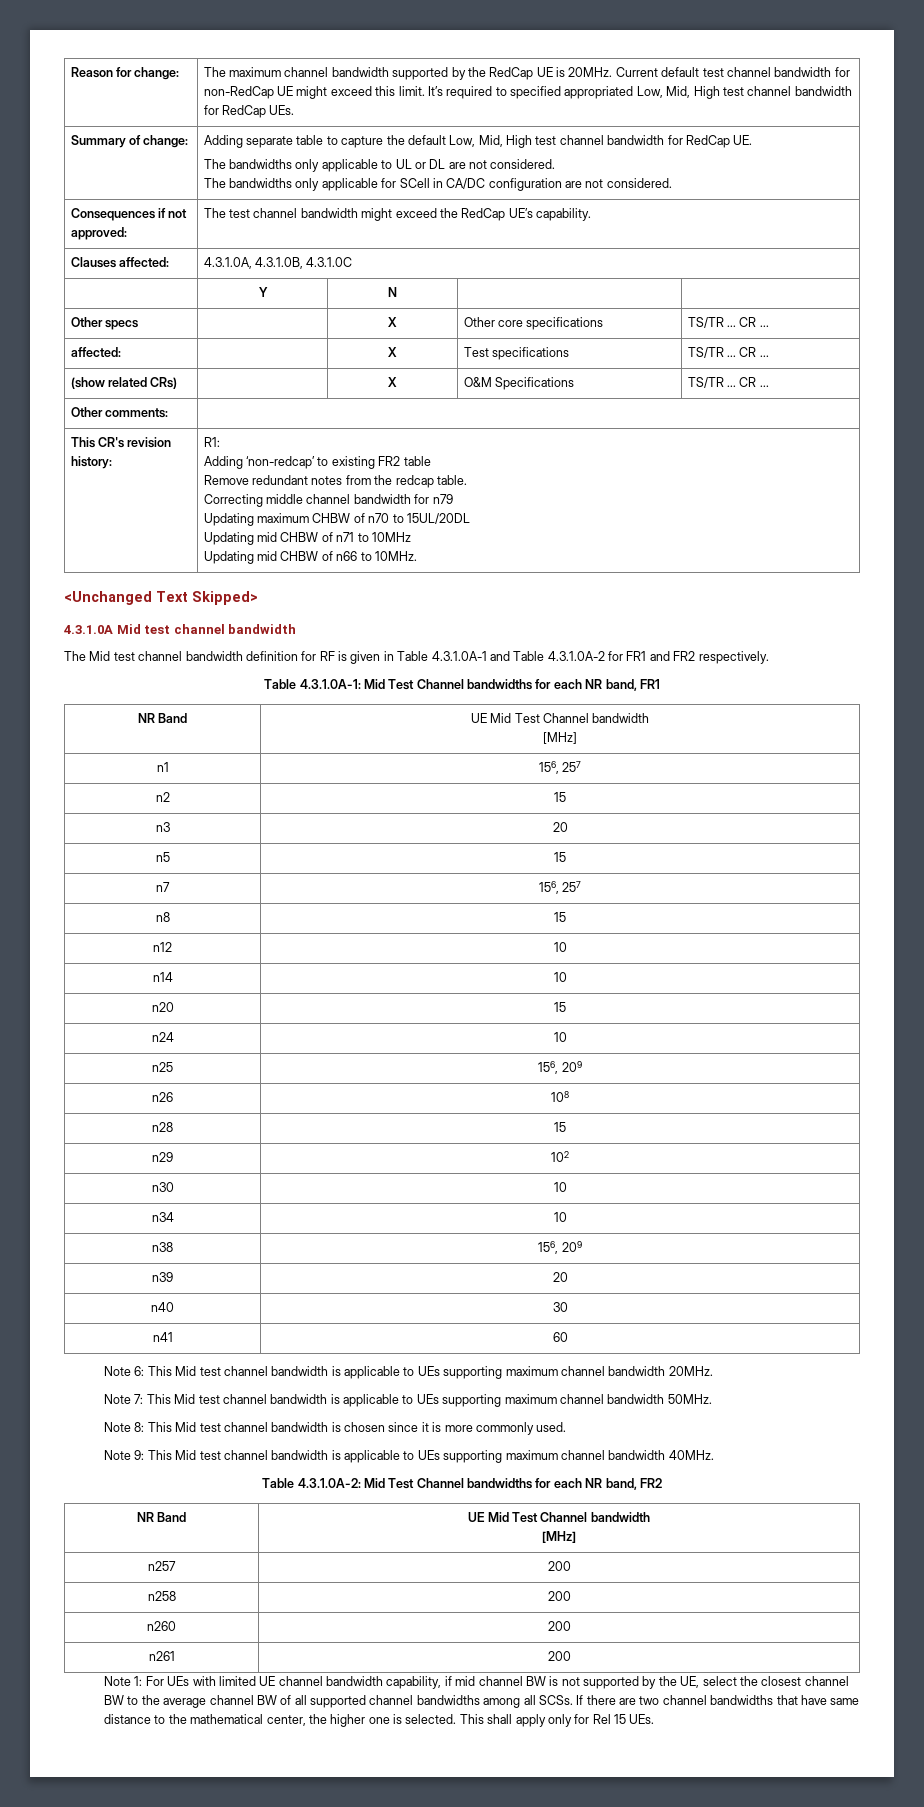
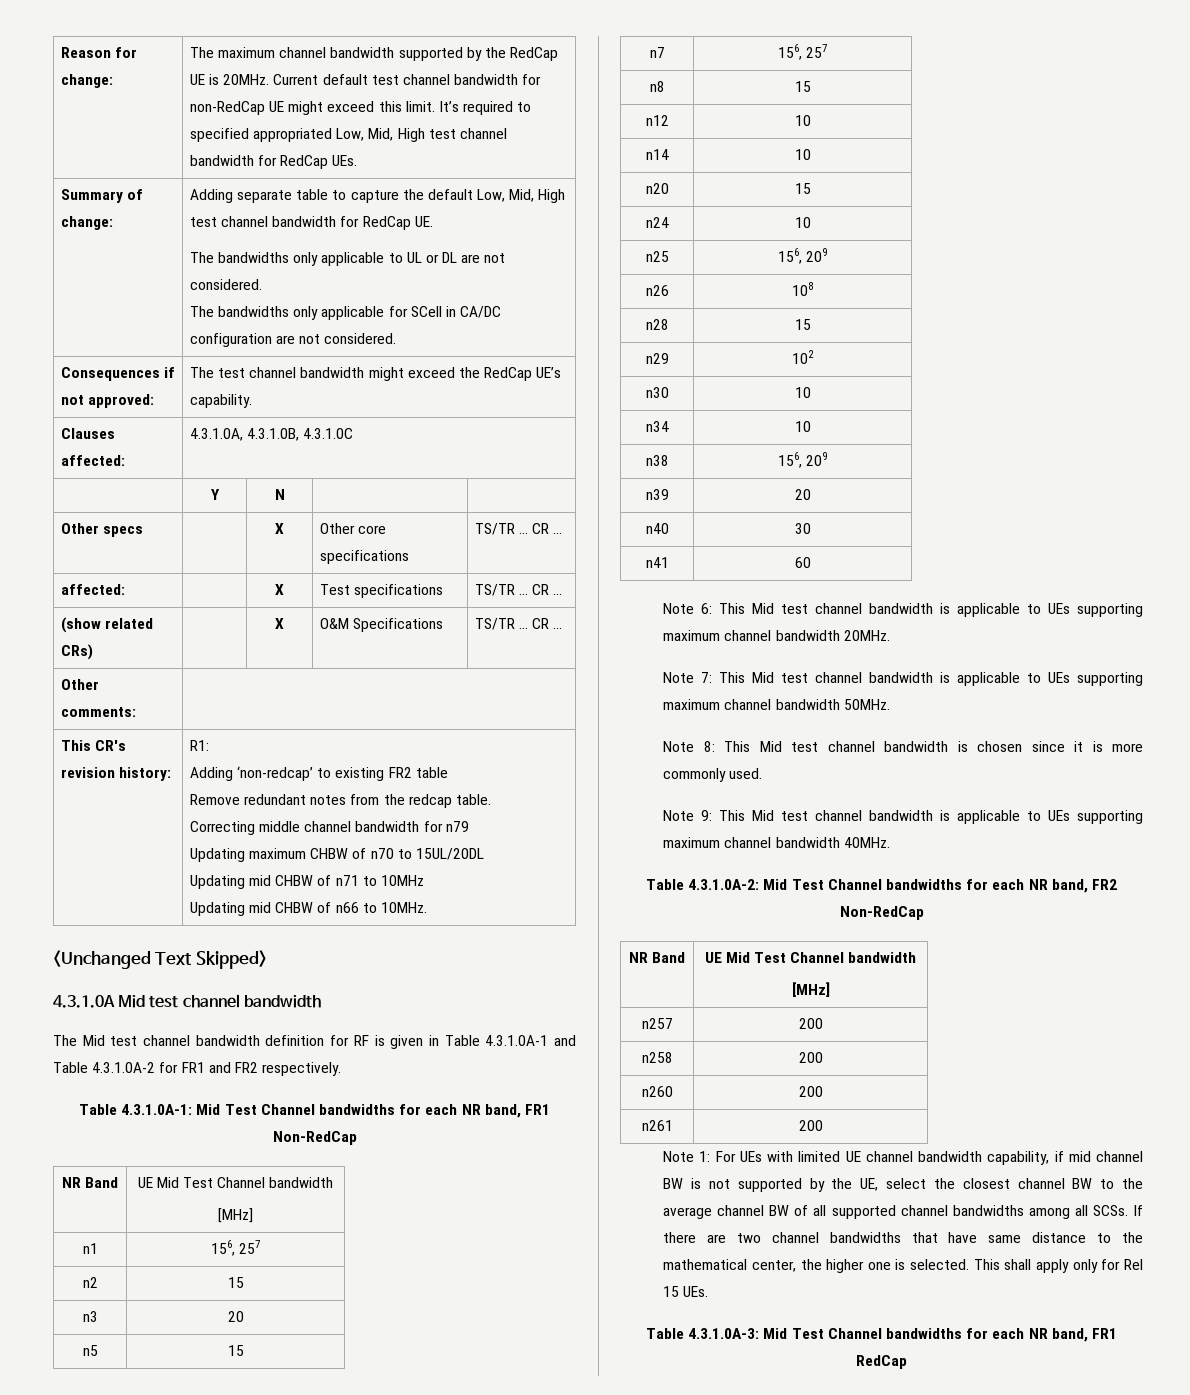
- Table 4.3.1.0A-1: Mid Test Channel bandwidths for each NR band, FR1
+ Table 4.3.1.0A-1: Mid Test Channel bandwidths for each NR band, FR1 Non-RedCap
- Table 4.3.1.0A-2: Mid Test Channel bandwidths for each NR band, FR2
+ Table 4.3.1.0A-2: Mid Test Channel bandwidths for each NR band, FR2 Non-RedCap
+ Table 4.3.1.0A-3: Mid Test Channel bandwidths for each NR band, FR1 RedCap

